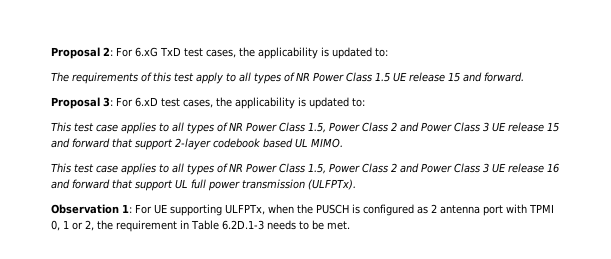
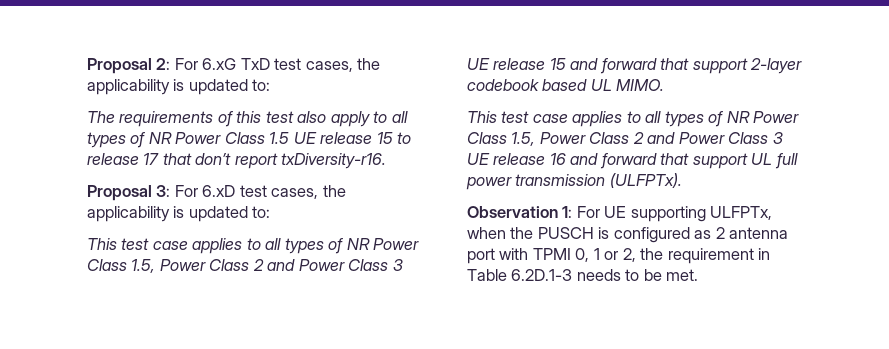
- The requirements of this test apply to all types of NR Power Class 1.5 UE release 15 and forward.
+ The requirements of this test also apply to all types of NR Power Class 1.5 UE release 15 to release 17 that don’t report txDiversity-r16.

